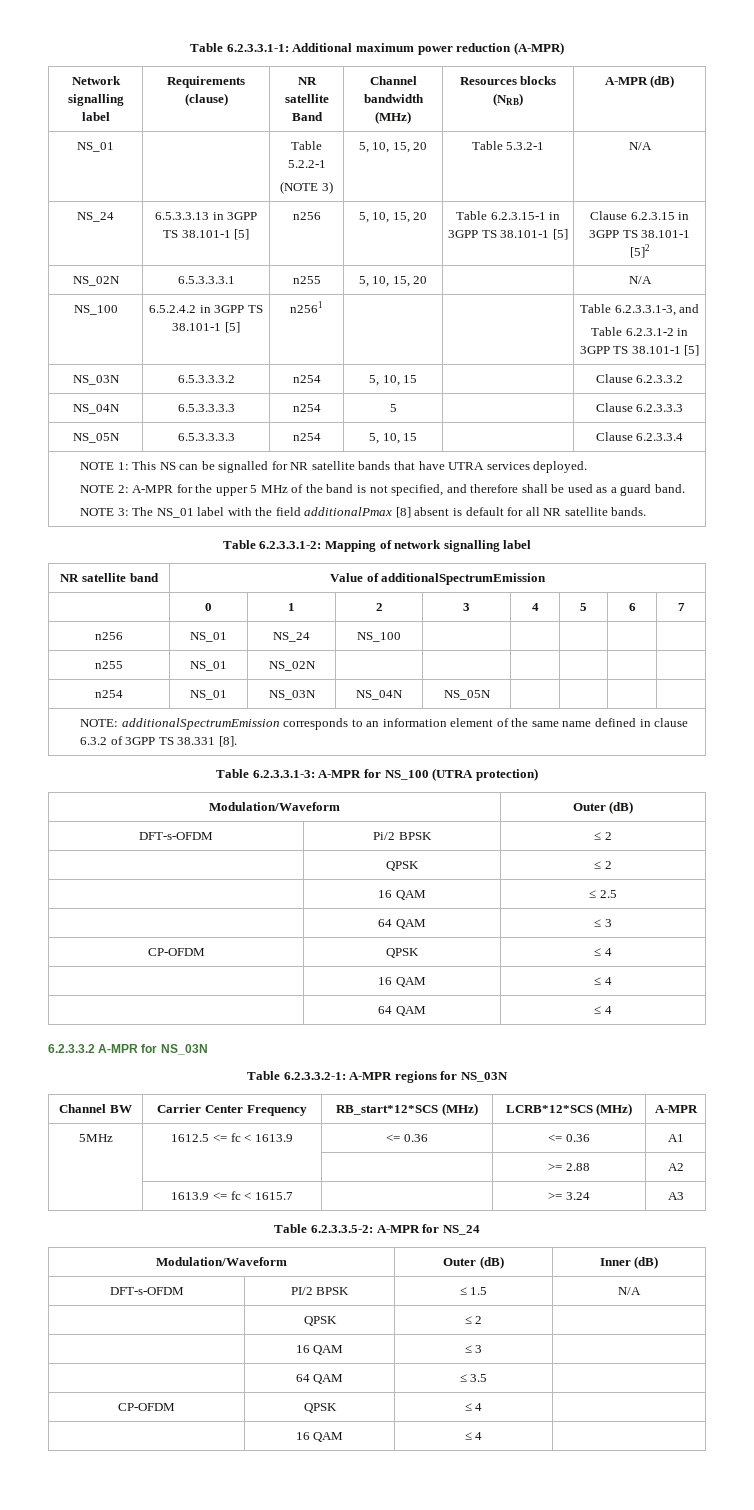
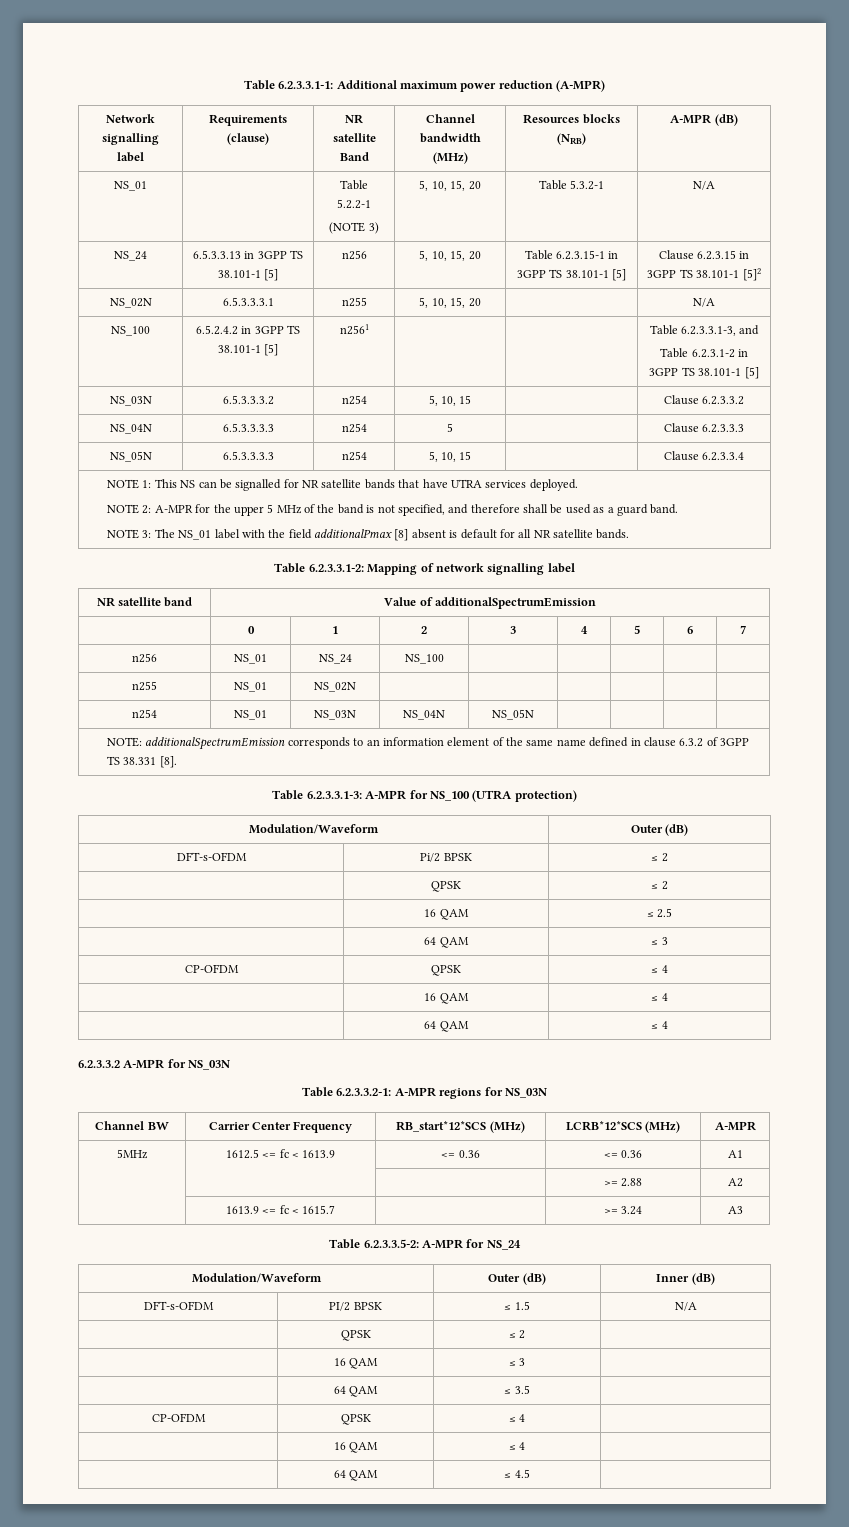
+ | 64 QAM | ≤ 4.5 |

